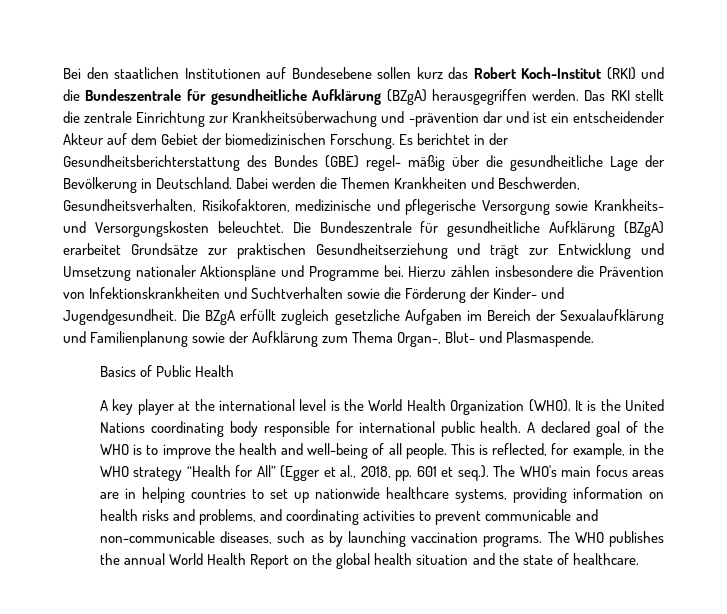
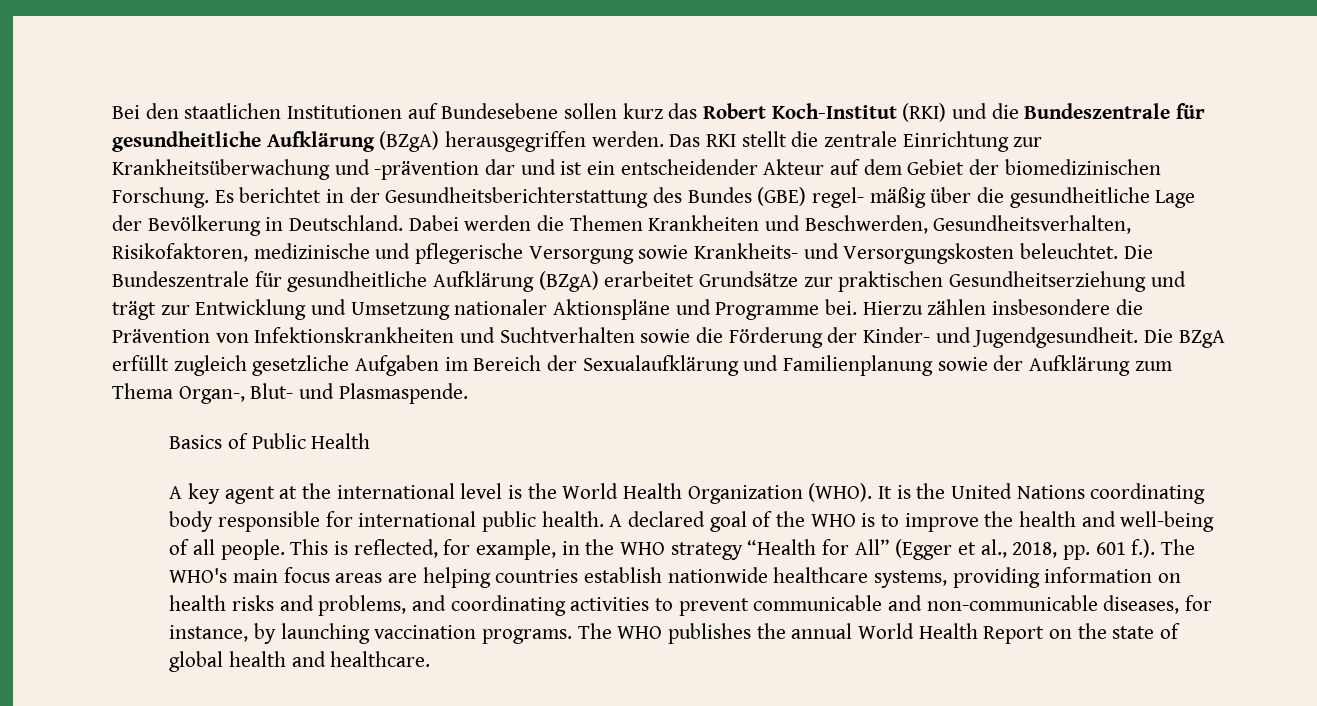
- A key player at the international level is the World Health Organization (WHO).
+ A key agent at the international level is the World Health Organization (WHO).
- This is reflected, for example, in the WHO strategy “Health for All” (Egger et al., 2018, pp. 601 et seq.). The WHO's main focus areas are in helping countries to set up nationwide healthcare systems, providing information on health risks and problems, and coordinating activities to prevent communicable and non-communicable diseases, such as by launching vaccination programs.
+ This is reflected, for example, in the WHO strategy “Health for All” (Egger et al., 2018, pp. 601 f.). The WHO's main focus areas are helping countries establish nationwide healthcare systems, providing information on health risks and problems, and coordinating activities to prevent communicable and non-communicable diseases, for instance, by launching vaccination programs.
- The WHO publishes the annual World Health Report on the global health situation and the state of healthcare.
+ The WHO publishes the annual World Health Report on the state of global health and healthcare.

